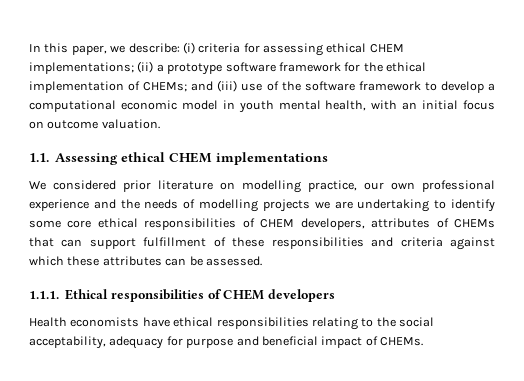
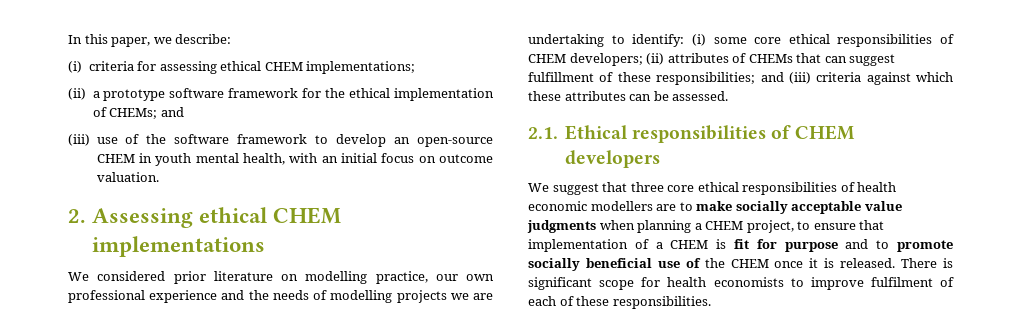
- In this paper, we describe: (i) criteria for assessing ethical CHEM implementations; (ii) a prototype software framework for the ethical implementation of CHEMs; and (iii) use of the software framework to develop a computational economic model in youth mental health, with an initial focus on outcome valuation.
+ In this paper, we describe:
+ (i) criteria for assessing ethical CHEM implementations;
+ (ii) a prototype software framework for the ethical implementation of CHEMs; and
+ (iii) use of the software framework to develop an open-source CHEM in youth mental health, with an initial focus on outcome valuation.
- 1.1. Assessing ethical CHEM implementations
+ 2. Assessing ethical CHEM implementations
- We considered prior literature on modelling practice, our own professional experience and the needs of modelling projects we are undertaking to identify some core ethical responsibilities of CHEM developers, attributes of CHEMs that can support fulfillment of these responsibilities and criteria against which these attributes can be assessed.
+ We considered prior literature on modelling practice, our own professional experience and the needs of modelling projects we are undertaking to identify: (i) some core ethical responsibilities of CHEM developers; (ii) attributes of CHEMs that can suggest fulfillment of these responsibilities; and (iii) criteria against which these attributes can be assessed.
- 1.1.1. Ethical responsibilities of CHEM developers
+ 2.1. Ethical responsibilities of CHEM developers
- Health economists have ethical responsibilities relating to the social acceptability, adequacy for purpose and beneficial impact of CHEMs.
+ We suggest that three core ethical responsibilities of health economic modellers are to make socially acceptable value judgments when planning a CHEM project, to ensure that implementation of a CHEM is fit for purpose and to promote socially beneficial use of the CHEM once it is released. There is significant scope for health economists to improve fulfilment of each of these responsibilities.

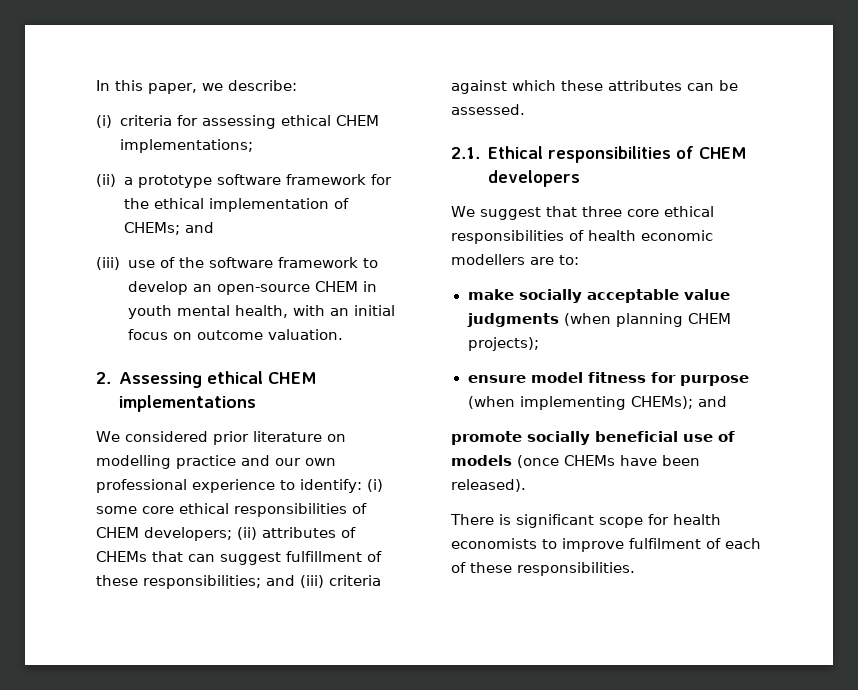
- We considered prior literature on modelling practice, our own professional experience and the needs of modelling projects we are undertaking to identify: (i) some core ethical responsibilities of CHEM developers; (ii) attributes of CHEMs that can suggest fulfillment of these responsibilities; and (iii) criteria against which these attributes can be assessed.
+ We considered prior literature on modelling practice and our own professional experience to identify: (i) some core ethical responsibilities of CHEM developers; (ii) attributes of CHEMs that can suggest fulfillment of these responsibilities; and (iii) criteria against which these attributes can be assessed.
- We suggest that three core ethical responsibilities of health economic modellers are to make socially acceptable value judgments when planning a CHEM project, to ensure that implementation of a CHEM is fit for purpose and to promote socially beneficial use of the CHEM once it is released. There is significant scope for health economists to improve fulfilment of each of these responsibilities.
+ We suggest that three core ethical responsibilities of health economic modellers are to:
+ make socially acceptable value judgments (when planning CHEM projects);
+ ensure model fitness for purpose (when implementing CHEMs); and
+ promote socially beneficial use of models (once CHEMs have been released).
+ There is significant scope for health economists to improve fulfilment of each of these responsibilities.

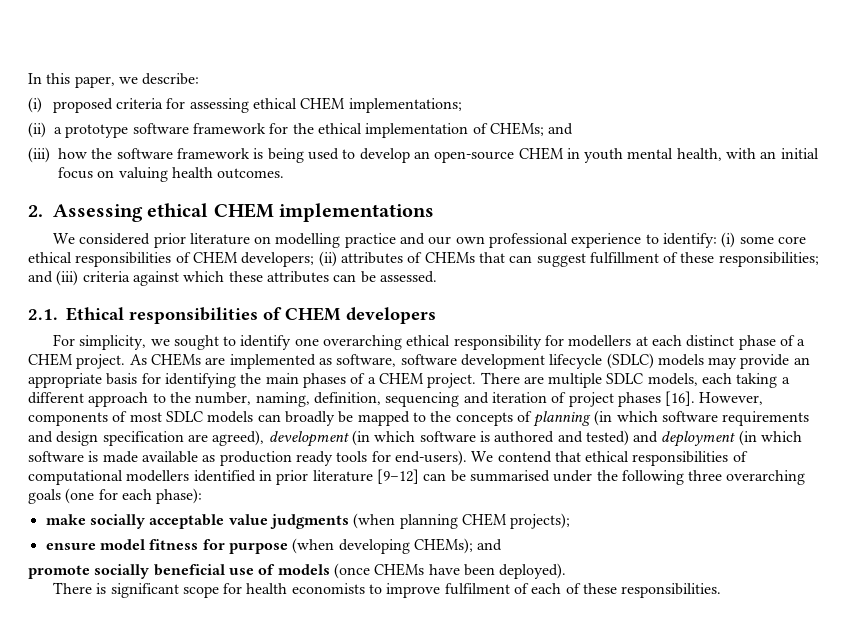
- (i) criteria for assessing ethical CHEM implementations;
+ (i) proposed criteria for assessing ethical CHEM implementations;
- (iii) use of the software framework to develop an open-source CHEM in youth mental health, with an initial focus on outcome valuation.
+ (iii) how the software framework is being used to develop an open-source CHEM in youth mental health, with an initial focus on valuing health outcomes.
- We suggest that three core ethical responsibilities of health economic modellers are to:
+ For simplicity, we sought to identify one overarching ethical responsibility for modellers at each distinct phase of a CHEM project. As CHEMs are implemented as software, software development lifecycle (SDLC) models may provide an appropriate basis for identifying the main phases of a CHEM project. There are multiple SDLC models, each taking a different approach to the number, naming, definition, sequencing and iteration of project phases [16]. However, components of most SDLC models can broadly be mapped to the concepts of planning (in which software requirements and design specification are agreed), development (in which software is authored and tested) and deployment (in which software is made available as production ready tools for end-users). We contend that ethical responsibilities of computational modellers identified in prior literature [9–12] can be summarised under the following three overarching goals (one for each phase):
- ensure model fitness for purpose (when implementing CHEMs); and
+ ensure model fitness for purpose (when developing CHEMs); and
- promote socially beneficial use of models (once CHEMs have been released).
+ promote socially beneficial use of models (once CHEMs have been deployed).

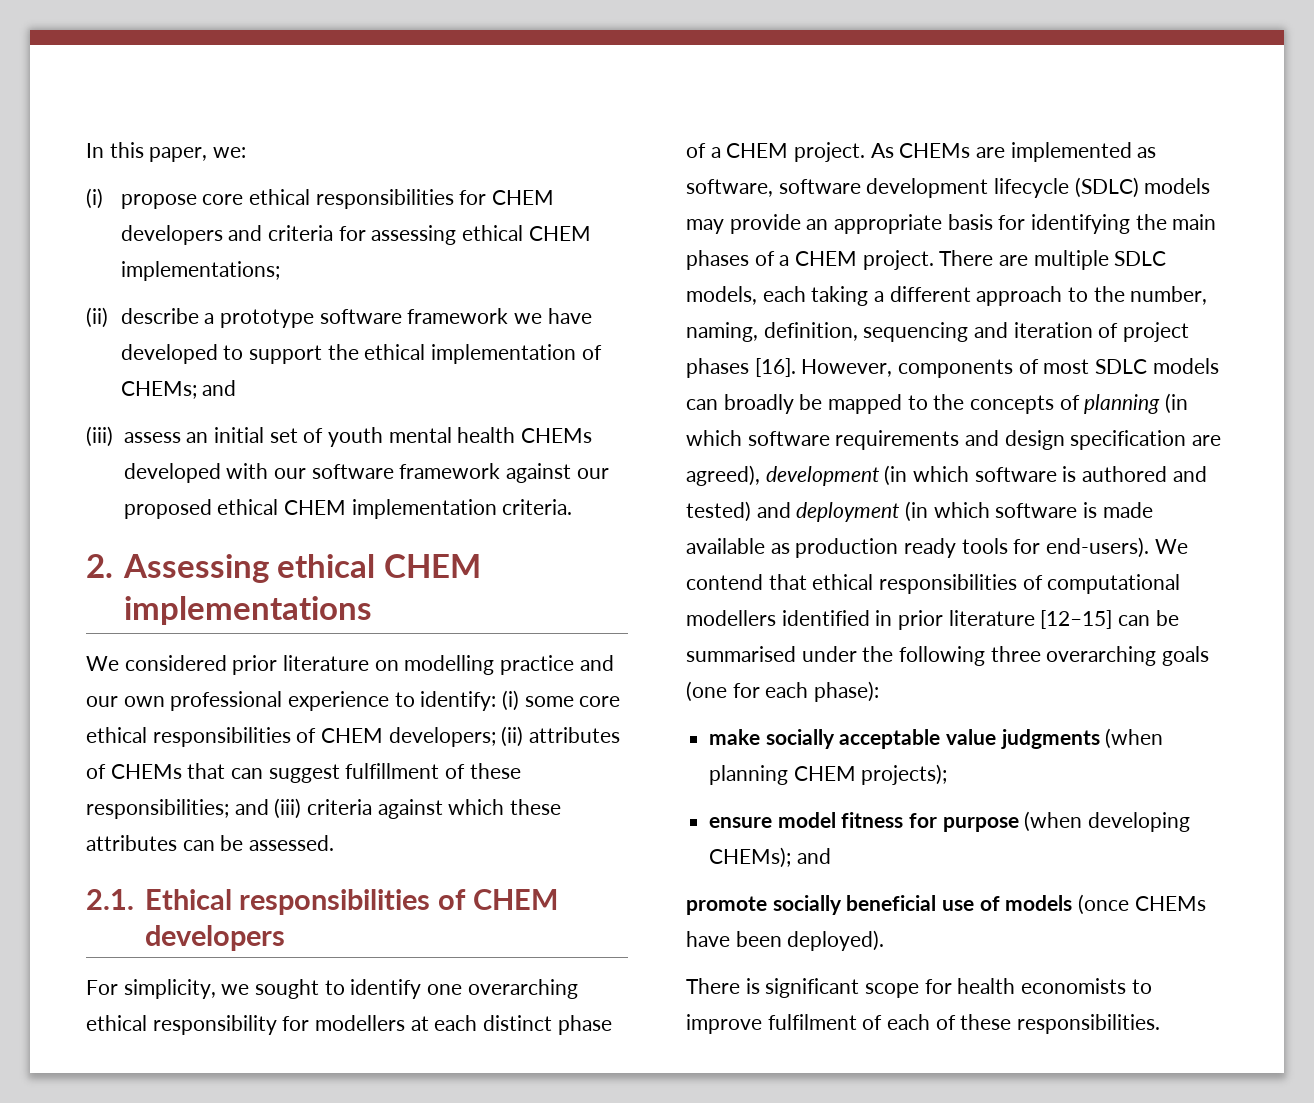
- In this paper, we describe:
- (i) proposed criteria for assessing ethical CHEM implementations;
+ In this paper, we:
+ (i) propose core ethical responsibilities for CHEM developers and criteria for assessing ethical CHEM implementations;
- (ii) a prototype software framework for the ethical implementation of CHEMs; and
+ (ii) describe a prototype software framework we have developed to support the ethical implementation of CHEMs; and
- (iii) how the software framework is being used to develop an open-source CHEM in youth mental health, with an initial focus on valuing health outcomes.
+ (iii) assess an initial set of youth mental health CHEMs developed with our software framework against our proposed ethical CHEM implementation criteria.
- We contend that ethical responsibilities of computational modellers identified in prior literature [9–12] can be summarised under the following three overarching goals (one for each phase):
+ We contend that ethical responsibilities of computational modellers identified in prior literature [12–15] can be summarised under the following three overarching goals (one for each phase):

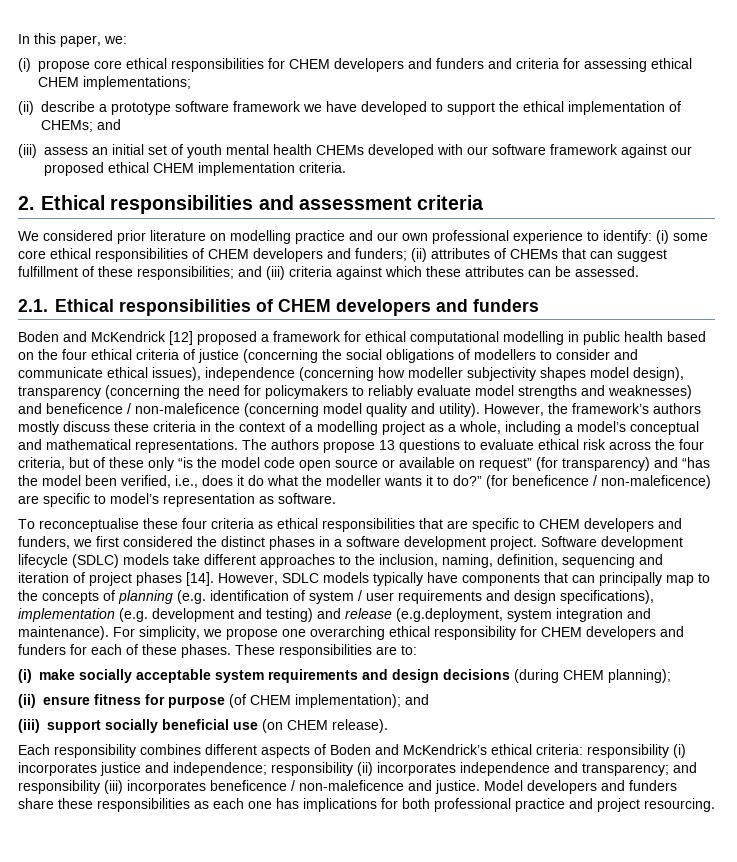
- (i) propose core ethical responsibilities for CHEM developers and criteria for assessing ethical CHEM implementations;
+ (i) propose core ethical responsibilities for CHEM developers and funders and criteria for assessing ethical CHEM implementations;
- 2. Assessing ethical CHEM implementations
+ 2. Ethical responsibilities and assessment criteria
- We considered prior literature on modelling practice and our own professional experience to identify: (i) some core ethical responsibilities of CHEM developers; (ii) attributes of CHEMs that can suggest fulfillment of these responsibilities; and (iii) criteria against which these attributes can be assessed.
+ We considered prior literature on modelling practice and our own professional experience to identify: (i) some core ethical responsibilities of CHEM developers and funders; (ii) attributes of CHEMs that can suggest fulfillment of these responsibilities; and (iii) criteria against which these attributes can be assessed.
- 2.1. Ethical responsibilities of CHEM developers
- For simplicity, we sought to identify one overarching ethical responsibility for modellers at each distinct phase of a CHEM project. As CHEMs are implemented as software, software development lifecycle (SDLC) models may provide an appropriate basis for identifying the main phases of a CHEM project. There are multiple SDLC models, each taking a different approach to the number, naming, definition, sequencing and iteration of project phases [16]. However, components of most SDLC models can broadly be mapped to the concepts of planning (in which software requirements and design specification are agreed), development (in which software is authored and tested) and deployment (in which software is made available as production ready tools for end-users). We contend that ethical responsibilities of computational modellers identified in prior literature [12–15] can be summarised under the following three overarching goals (one for each phase):
- make socially acceptable value judgments (when planning CHEM projects);
- ensure model fitness for purpose (when developing CHEMs); and
- promote socially beneficial use of models (once CHEMs have been deployed).
- There is significant scope for health economists to improve fulfilment of each of these responsibilities.
+ 2.1. Ethical responsibilities of CHEM developers and funders
+ Boden and McKendrick [12] proposed a framework for ethical computational modelling in public health based on the four ethical criteria of justice (concerning the social obligations of modellers to consider and communicate ethical issues), independence (concerning how modeller subjectivity shapes model design), transparency (concerning the need for policymakers to reliably evaluate model strengths and weaknesses) and beneficence / non-maleficence (concerning model quality and utility). However, the framework’s authors mostly discuss these criteria in the context of a modelling project as a whole, including a model’s conceptual and mathematical representations. The authors propose 13 questions to evaluate ethical risk across the four criteria, but of these only “is the model code open source or available on request” (for transparency) and “has the model been verified, i.e., does it do what the modeller wants it to do?” (for beneficence / non-maleficence) are specific to model’s representation as software.
+ To reconceptualise these four criteria as ethical responsibilities that are specific to CHEM developers and funders, we first considered the distinct phases in a software development project. Software development lifecycle (SDLC) models take different approaches to the inclusion, naming, definition, sequencing and iteration of project phases [14]. However, SDLC models typically have components that can principally map to the concepts of planning (e.g. identification of system / user requirements and design specifications), implementation (e.g. development and testing) and release (e.g.deployment, system integration and maintenance). For simplicity, we propose one overarching ethical responsibility for CHEM developers and funders for each of these phases. These responsibilities are to:
+ (i) make socially acceptable system requirements and design decisions (during CHEM planning);
+ (ii) ensure fitness for purpose (of CHEM implementation); and
+ (iii) support socially beneficial use (on CHEM release).
+ Each responsibility combines different aspects of Boden and McKendrick’s ethical criteria: responsibility (i) incorporates justice and independence; responsibility (ii) incorporates independence and transparency; and responsibility (iii) incorporates beneficence / non-maleficence and justice. Model developers and funders share these responsibilities as each one has implications for both professional practice and project resourcing.

